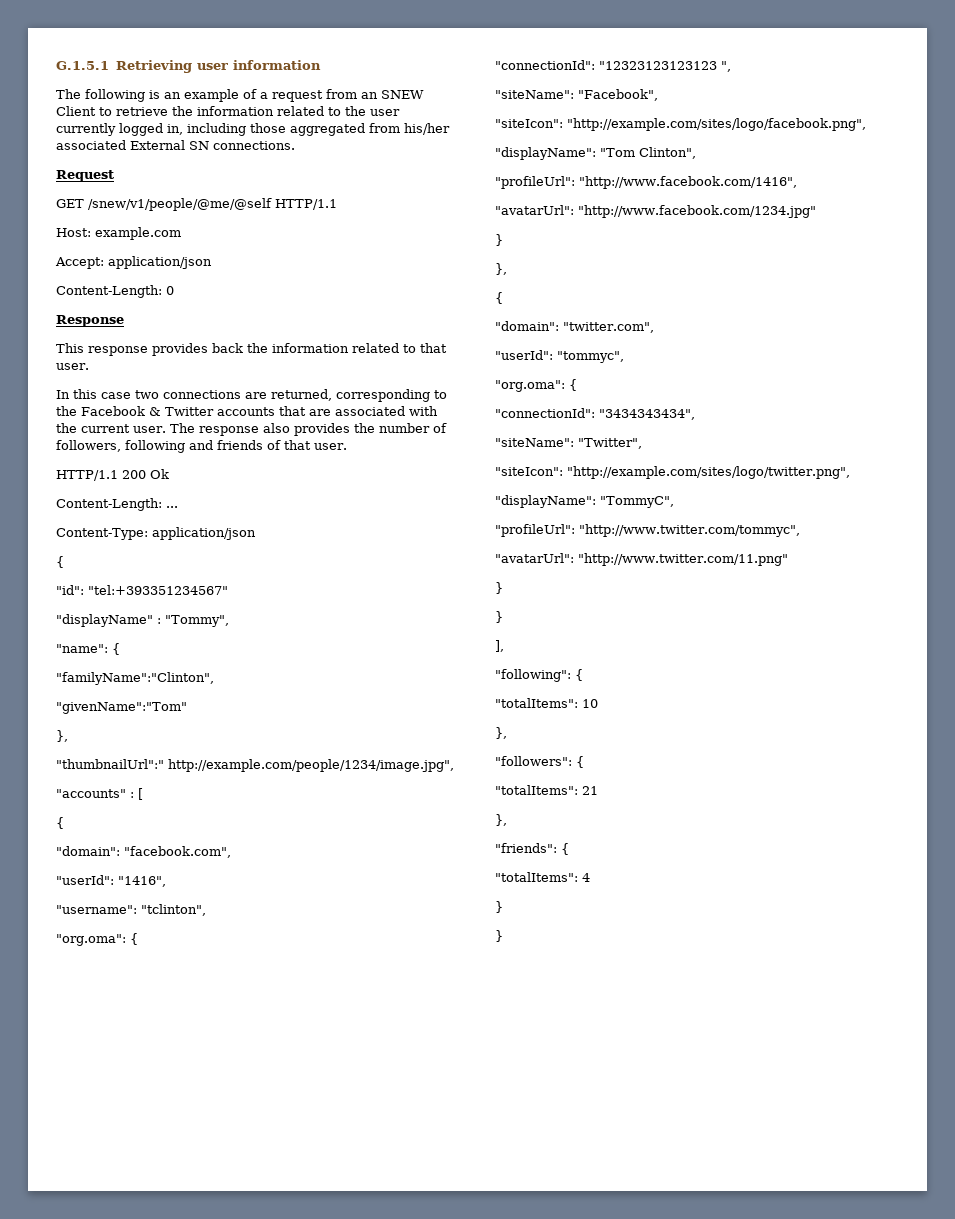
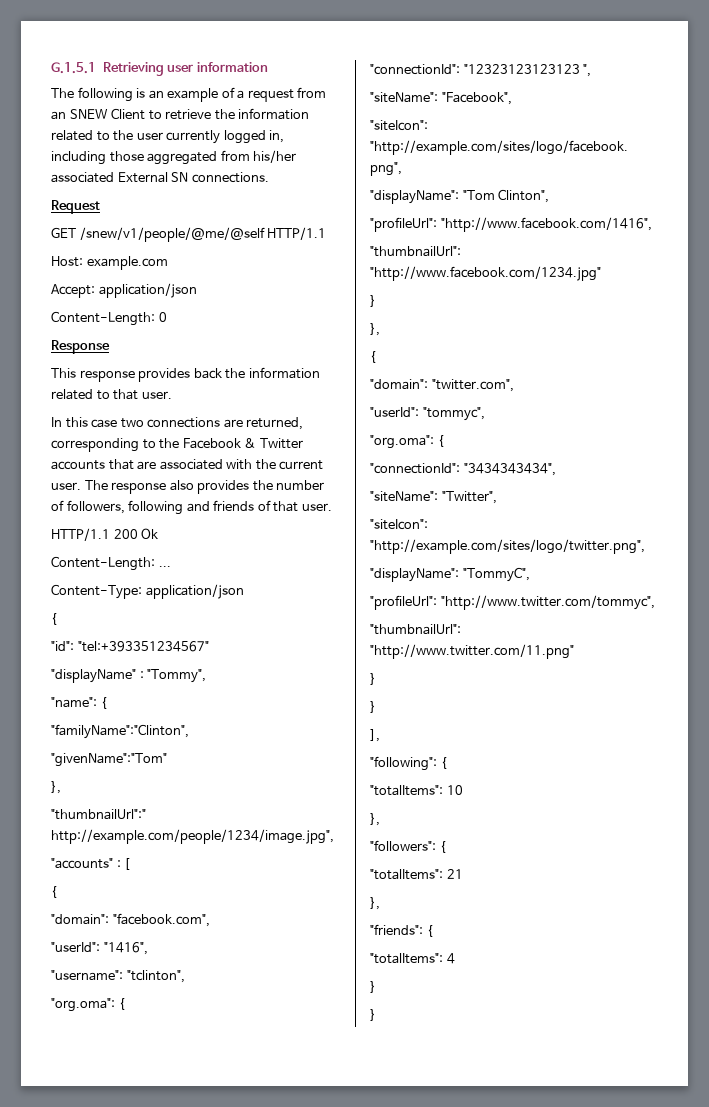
- "avatarUrl": "http://www.facebook.com/1234.jpg"
+ "thumbnailUrl": "http://www.facebook.com/1234.jpg"
- "avatarUrl": "http://www.twitter.com/11.png"
+ "thumbnailUrl": "http://www.twitter.com/11.png"

